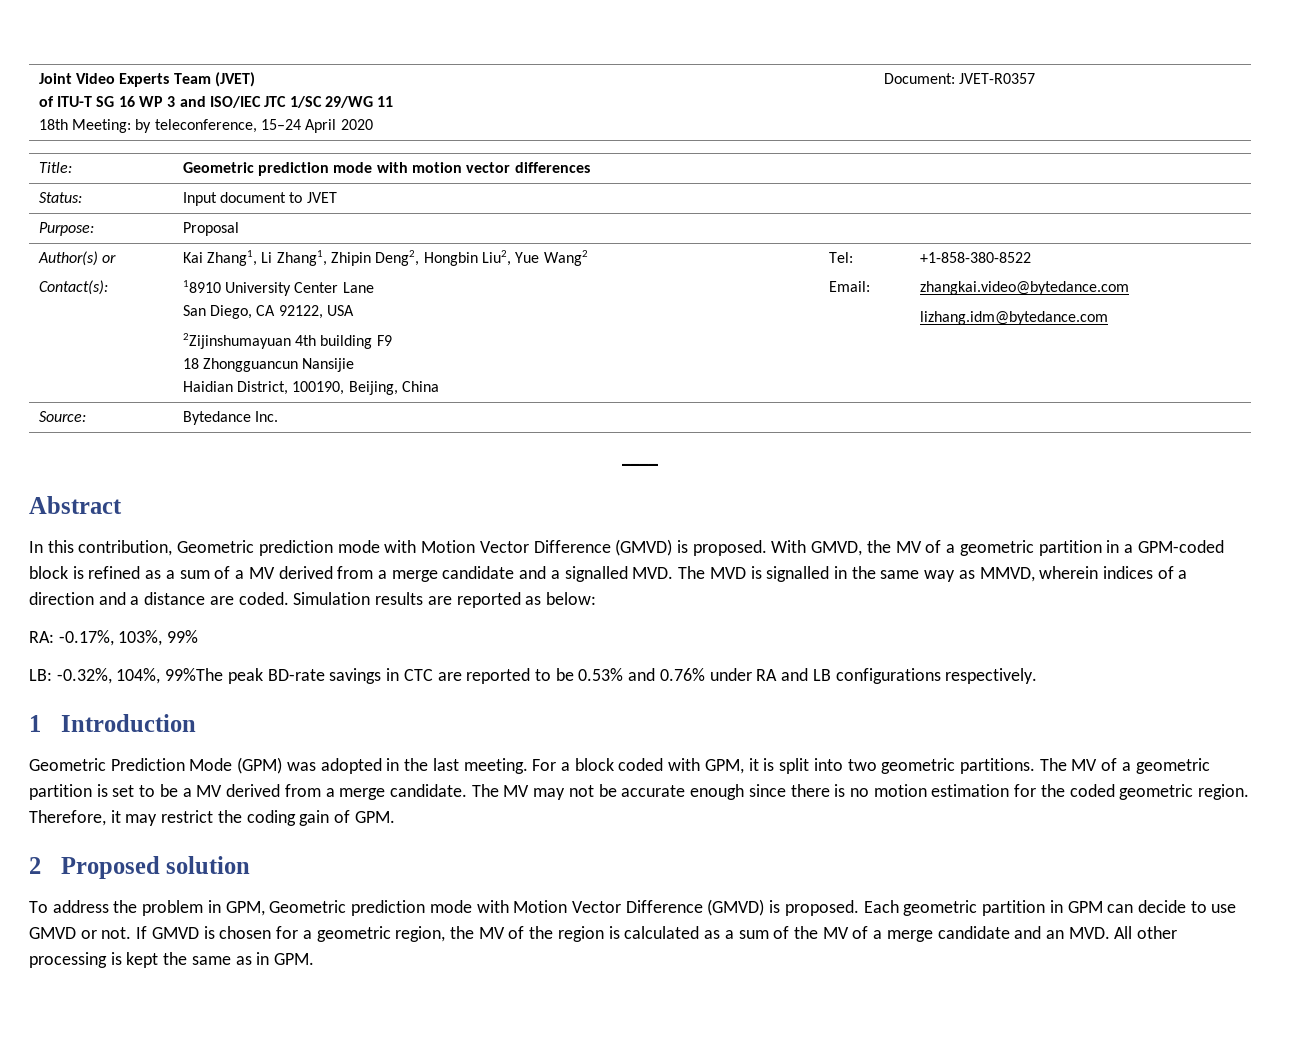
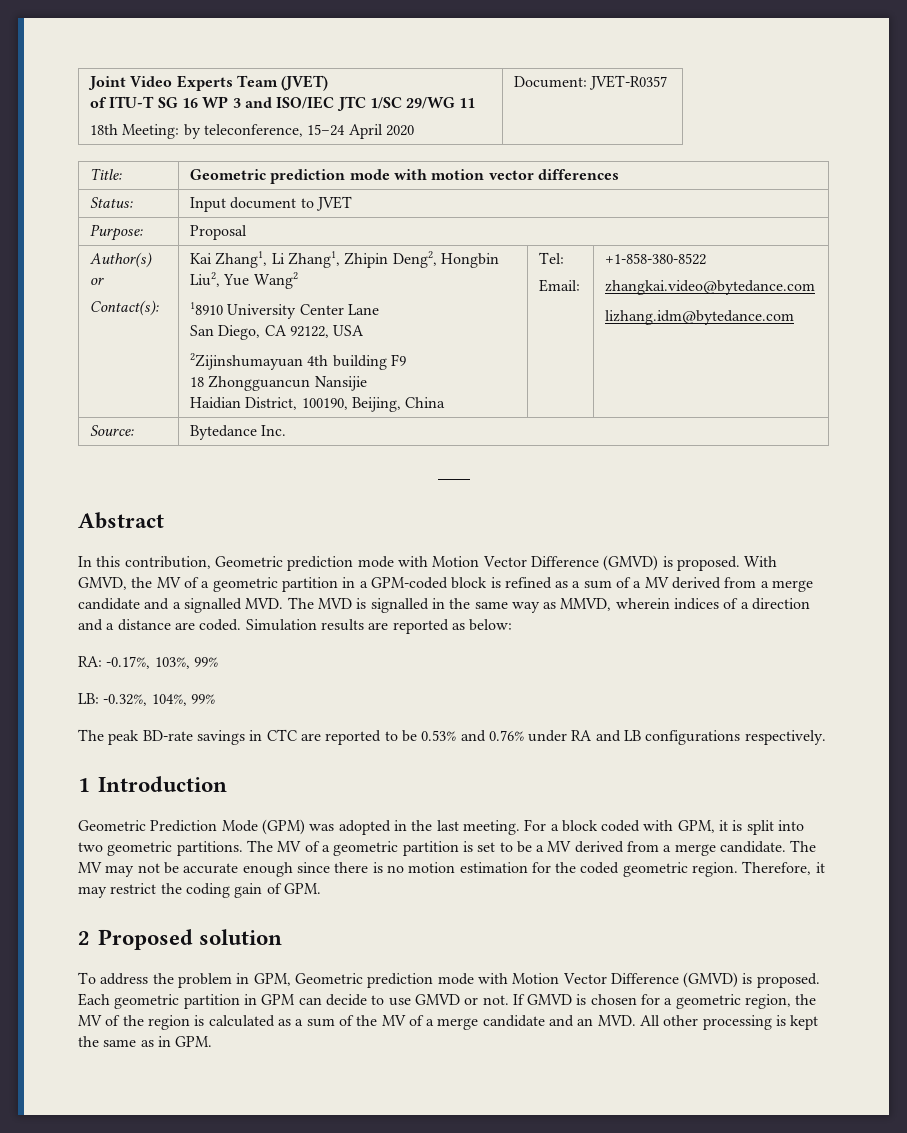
- LB: -0.32%, 104%, 99%The peak BD-rate savings in CTC are reported to be 0.53% and 0.76% under RA and LB configurations respectively.
+ LB: -0.32%, 104%, 99%
+ The peak BD-rate savings in CTC are reported to be 0.53% and 0.76% under RA and LB configurations respectively.

